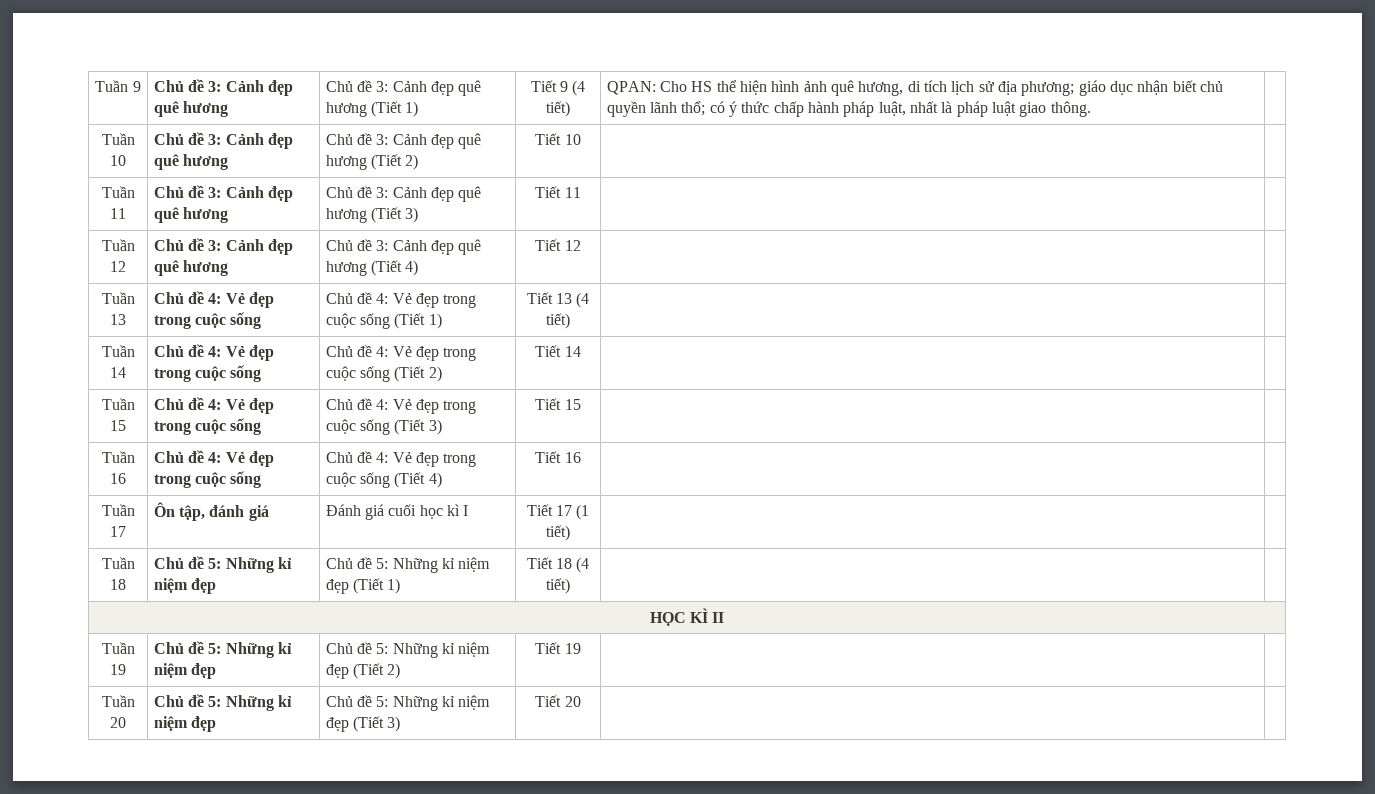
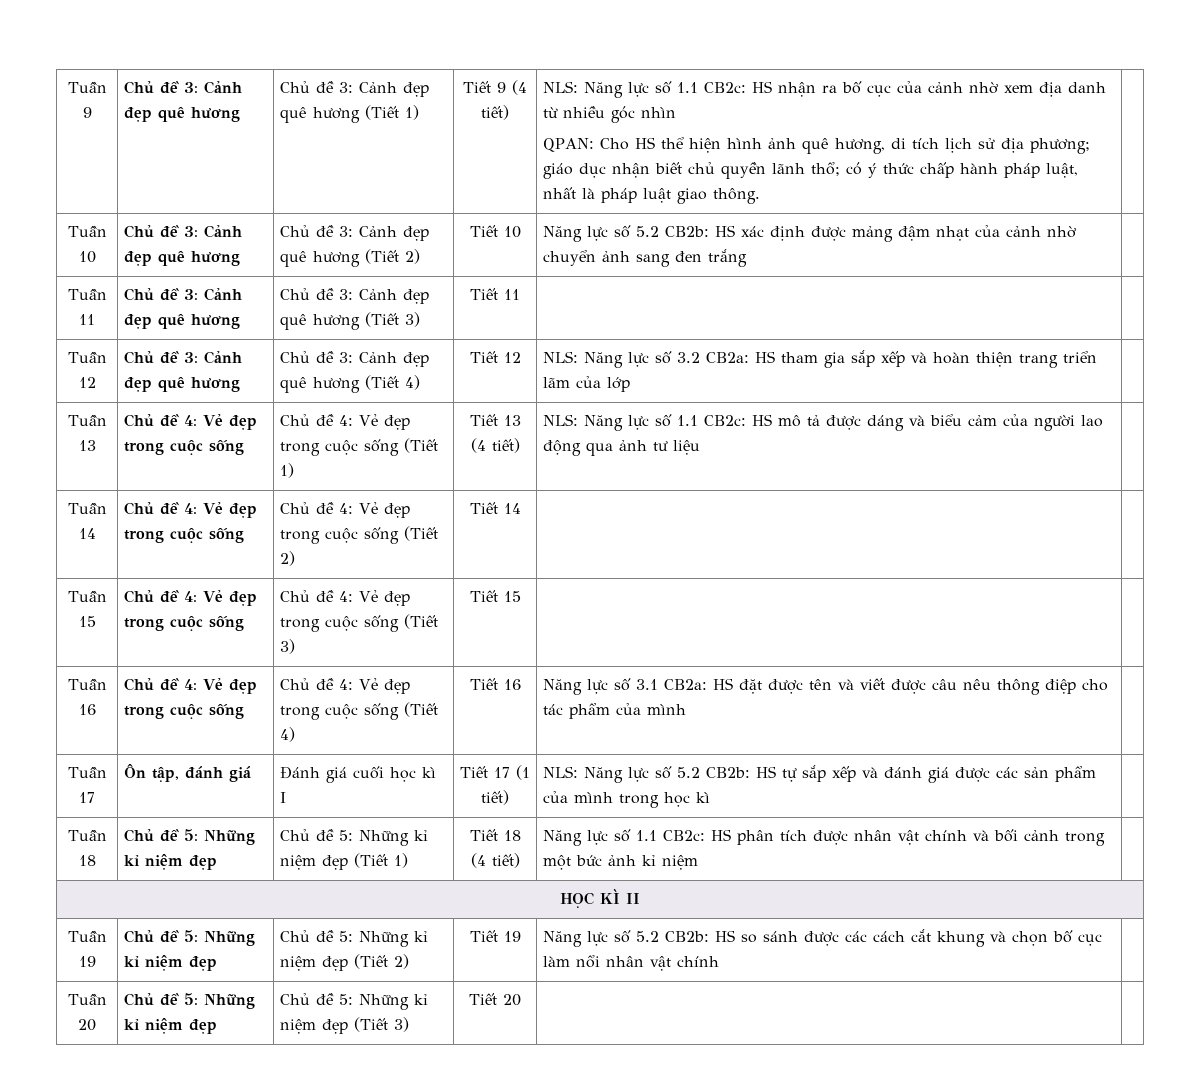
+ NLS: Năng lực số 1.1 CB2c: HS nhận ra bố cục của cảnh nhờ xem địa danh từ nhiều góc nhìn
- Tuần 10 | Chủ đề 3: Cảnh đẹp quê hương | Chủ đề 3: Cảnh đẹp quê hương (Tiết 2) | Tiết 10 | |
+ Tuần 10 | Chủ đề 3: Cảnh đẹp quê hương | Chủ đề 3: Cảnh đẹp quê hương (Tiết 2) | Tiết 10 | Năng lực số 5.2 CB2b: HS xác định được mảng đậm nhạt của cảnh nhờ chuyển ảnh sang đen trắng |
- Tuần 12 | Chủ đề 3: Cảnh đẹp quê hương | Chủ đề 3: Cảnh đẹp quê hương (Tiết 4) | Tiết 12 | |
+ Tuần 12 | Chủ đề 3: Cảnh đẹp quê hương | Chủ đề 3: Cảnh đẹp quê hương (Tiết 4) | Tiết 12 | NLS: Năng lực số 3.2 CB2a: HS tham gia sắp xếp và hoàn thiện trang triển lãm của lớp |
+ NLS: Năng lực số 1.1 CB2c: HS mô tả được dáng và biểu cảm của người lao động qua ảnh tư liệu
+ Năng lực số 3.1 CB2a: HS đặt được tên và viết được câu nêu thông điệp cho tác phẩm của mình
- Tuần 17 | Ôn tập, đánh giá | Đánh giá cuối học kì I | Tiết 17 (1 tiết) | |
+ Tuần 17 | Ôn tập, đánh giá | Đánh giá cuối học kì I | Tiết 17 (1 tiết) | NLS: Năng lực số 5.2 CB2b: HS tự sắp xếp và đánh giá được các sản phẩm của mình trong học kì |
+ Năng lực số 1.1 CB2c: HS phân tích được nhân vật chính và bối cảnh trong một bức ảnh kỉ niệm
+ Năng lực số 5.2 CB2b: HS so sánh được các cách cắt khung và chọn bố cục làm nổi nhân vật chính

